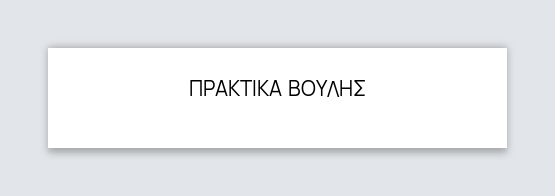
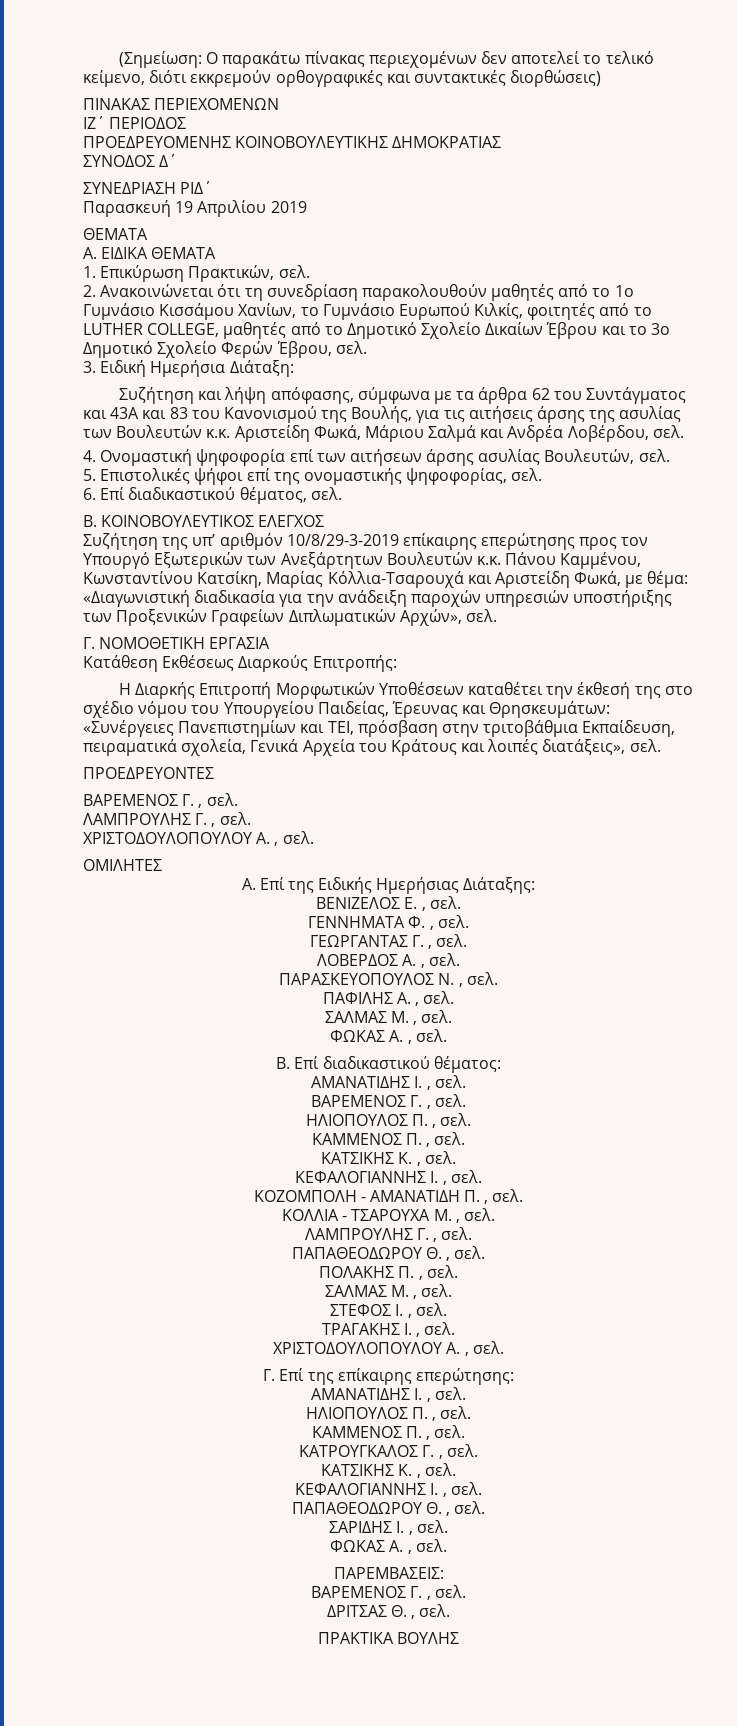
+ (Σημείωση: Ο παρακάτω πίνακας περιεχομένων δεν αποτελεί το τελικό κείμενο, διότι εκκρεμούν ορθογραφικές και συντακτικές διορθώσεις)
+ ΠΙΝΑΚΑΣ ΠΕΡΙΕΧΟΜΕΝΩΝ
+ ΙΖ΄ ΠΕΡΙΟΔΟΣ
+ ΠΡΟΕΔΡΕΥΟΜΕΝΗΣ ΚΟΙΝΟΒΟΥΛΕΥΤΙΚΗΣ ΔΗΜΟΚΡΑΤΙΑΣ
+ ΣΥΝΟΔΟΣ Δ΄
+ ΣΥΝΕΔΡΙΑΣΗ ΡΙΔ΄
+ Παρασκευή 19 Απριλίου 2019
+ ΘΕΜΑΤΑ
+ Α. ΕΙΔΙΚΑ ΘΕΜΑΤΑ
+ 1. Επικύρωση Πρακτικών, σελ.
+ 2. Ανακοινώνεται ότι τη συνεδρίαση παρακολουθούν μαθητές από το 1ο Γυμνάσιο Κισσάμου Χανίων, το Γυμνάσιο Ευρωπού Κιλκίς, φοιτητές από το LUTHER COLLEGE, μαθητές από το Δημοτικό Σχολείο Δικαίων Έβρου και το 3ο Δημοτικό Σχολείο Φερών Έβρου, σελ.
+ 3. Ειδική Ημερήσια Διάταξη:
+ Συζήτηση και λήψη απόφασης, σύμφωνα με τα άρθρα 62 του Συντάγματος και 43Α και 83 του Κανονισμού της Βουλής, για τις αιτήσεις άρσης της ασυλίας των Βουλευτών κ.κ. Αριστείδη Φωκά, Μάριου Σαλμά και Ανδρέα Λοβέρδου, σελ.
+ 4. Ονομαστική ψηφοφορία επί των αιτήσεων άρσης ασυλίας Βουλευτών, σελ.
+ 5. Επιστολικές ψήφοι επί της ονομαστικής ψηφοφορίας, σελ.
+ 6. Επί διαδικαστικού θέματος, σελ.
+ Β. ΚΟΙΝΟΒΟΥΛΕΥΤΙΚΟΣ ΕΛΕΓΧΟΣ
+ Συζήτηση της υπ’ αριθμόν 10/8/29-3-2019 επίκαιρης επερώτησης προς τον Υπουργό Εξωτερικών των Ανεξάρτητων Βουλευτών κ.κ. Πάνου Καμμένου, Κωνσταντίνου Κατσίκη, Μαρίας Κόλλια-Τσαρουχά και Αριστείδη Φωκά, με θέμα: «Διαγωνιστική διαδικασία για την ανάδειξη παροχών υπηρεσιών υποστήριξης των Προξενικών Γραφείων Διπλωματικών Αρχών», σελ.
+ Γ. ΝΟΜΟΘΕΤΙΚΗ ΕΡΓΑΣΙΑ
+ Κατάθεση Εκθέσεως Διαρκούς Επιτροπής:
+ Η Διαρκής Επιτροπή Μορφωτικών Υποθέσεων καταθέτει την έκθεσή της στο σχέδιο νόμου του Υπουργείου Παιδείας, Έρευνας και Θρησκευμάτων: «Συνέργειες Πανεπιστημίων και ΤΕΙ, πρόσβαση στην τριτοβάθμια Εκπαίδευση, πειραματικά σχολεία, Γενικά Αρχεία του Κράτους και λοιπές διατάξεις», σελ.
+ ΠΡΟΕΔΡΕΥΟΝΤΕΣ
+ ΒΑΡΕΜΕΝΟΣ Γ. , σελ.
+ ΛΑΜΠΡΟΥΛΗΣ Γ. , σελ.
+ ΧΡΙΣΤΟΔΟΥΛΟΠΟΥΛΟΥ Α. , σελ.
+ ΟΜΙΛΗΤΕΣ
+ Α. Επί της Ειδικής Ημερήσιας Διάταξης:
+ ΒΕΝΙΖΕΛΟΣ Ε. , σελ.
+ ΓΕΝΝΗΜΑΤΑ Φ. , σελ.
+ ΓΕΩΡΓΑΝΤΑΣ Γ. , σελ.
+ ΛΟΒΕΡΔΟΣ Α. , σελ.
+ ΠΑΡΑΣΚΕΥΟΠΟΥΛΟΣ Ν. , σελ.
+ ΠΑΦΙΛΗΣ Α. , σελ.
+ ΣΑΛΜΑΣ Μ. , σελ.
+ ΦΩΚΑΣ Α. , σελ.
+ Β. Επί διαδικαστικού θέματος:
+ ΑΜΑΝΑΤΙΔΗΣ Ι. , σελ.
+ ΒΑΡΕΜΕΝΟΣ Γ. , σελ.
+ ΗΛΙΟΠΟΥΛΟΣ Π. , σελ.
+ ΚΑΜΜΕΝΟΣ Π. , σελ.
+ ΚΑΤΣΙΚΗΣ Κ. , σελ.
+ ΚΕΦΑΛΟΓΙΑΝΝΗΣ Ι. , σελ.
+ ΚΟΖΟΜΠΟΛΗ - ΑΜΑΝΑΤΙΔΗ Π. , σελ.
+ ΚΟΛΛΙΑ - ΤΣΑΡΟΥΧΑ Μ. , σελ.
+ ΛΑΜΠΡΟΥΛΗΣ Γ. , σελ.
+ ΠΑΠΑΘΕΟΔΩΡΟΥ Θ. , σελ.
+ ΠΟΛΑΚΗΣ Π. , σελ.
+ ΣΑΛΜΑΣ Μ. , σελ.
+ ΣΤΕΦΟΣ Ι. , σελ.
+ ΤΡΑΓΑΚΗΣ Ι. , σελ.
+ ΧΡΙΣΤΟΔΟΥΛΟΠΟΥΛΟΥ Α. , σελ.
+ Γ. Επί της επίκαιρης επερώτησης:
+ ΑΜΑΝΑΤΙΔΗΣ Ι. , σελ.
+ ΗΛΙΟΠΟΥΛΟΣ Π. , σελ.
+ ΚΑΜΜΕΝΟΣ Π. , σελ.
+ ΚΑΤΡΟΥΓΚΑΛΟΣ Γ. , σελ.
+ ΚΑΤΣΙΚΗΣ Κ. , σελ.
+ ΚΕΦΑΛΟΓΙΑΝΝΗΣ Ι. , σελ.
+ ΠΑΠΑΘΕΟΔΩΡΟΥ Θ. , σελ.
+ ΣΑΡΙΔΗΣ Ι. , σελ.
+ ΦΩΚΑΣ Α. , σελ.
+ ΠΑΡΕΜΒΑΣΕΙΣ:
+ ΒΑΡΕΜΕΝΟΣ Γ. , σελ.
+ ΔΡΙΤΣΑΣ Θ. , σελ.

